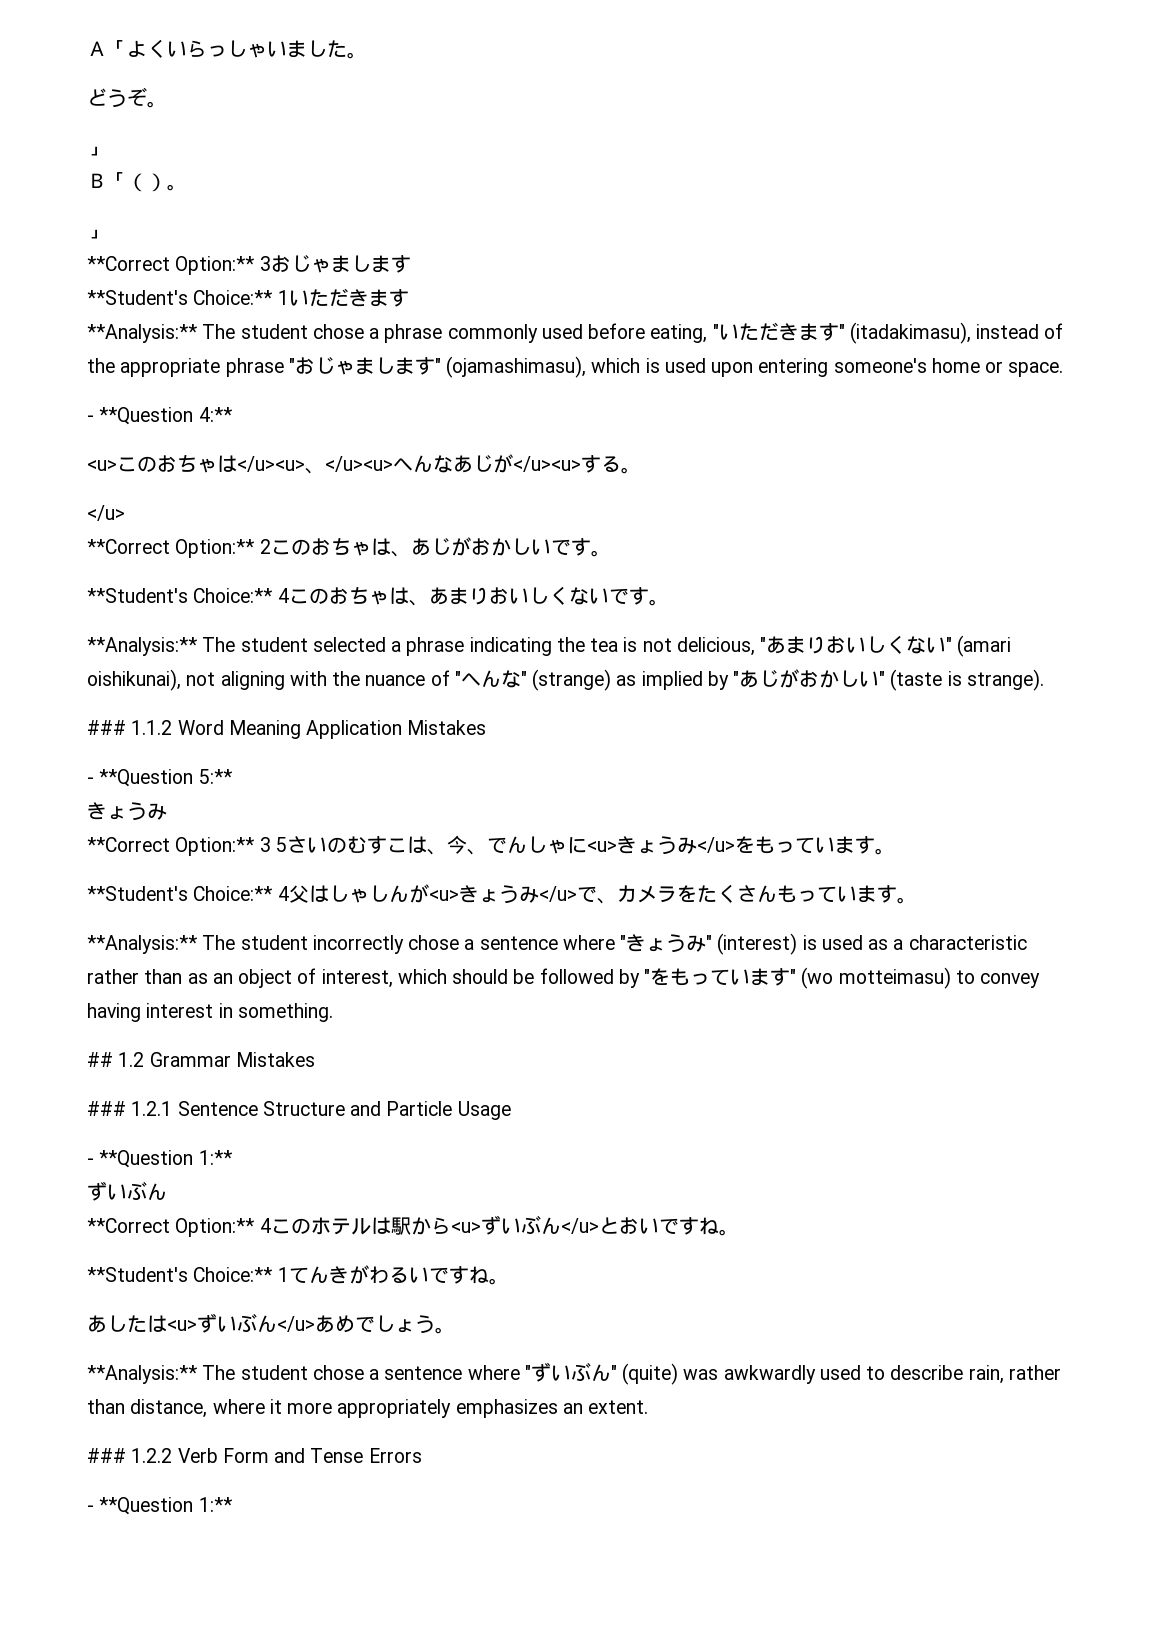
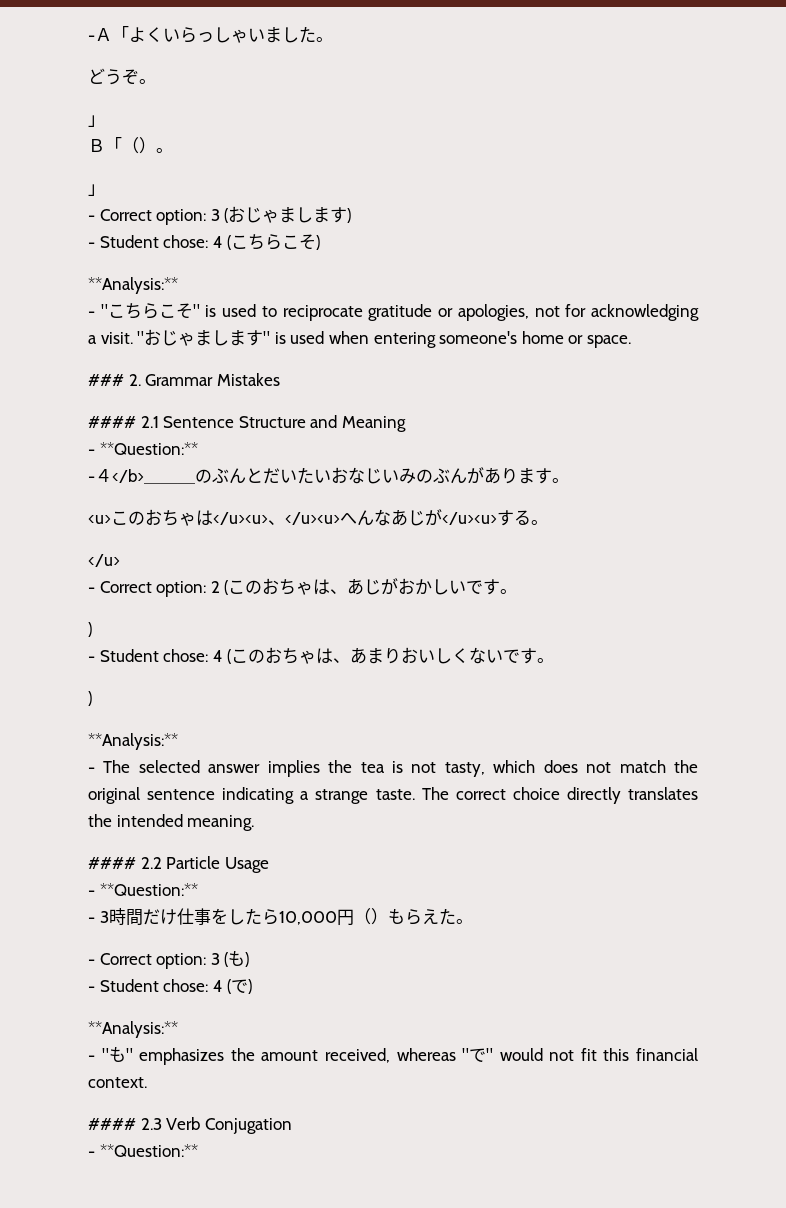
- Ａ「よくいらっしゃいました。
+ -Ａ「よくいらっしゃいました。
- **Correct Option:** 3おじゃまします
- **Student's Choice:** 1いただきます
- **Analysis:** The student chose a phrase commonly used before eating, "いただきます" (itadakimasu), instead of the appropriate phrase "おじゃまします" (ojamashimasu), which is used upon entering someone's home or space.
+ - Correct option: 3 (おじゃまします)
+ - Student chose: 4 (こちらこそ)
+ **Analysis:**
+ - "こちらこそ" is used to reciprocate gratitude or apologies, not for acknowledging a visit. "おじゃまします" is used when entering someone's home or space.
- - **Question 4:**
+ ### 2. Grammar Mistakes
+ #### 2.1 Sentence Structure and Meaning
+ - **Question:**
+ -４</b>＿＿＿のぶんとだいたいおなじいみのぶんがあります。
- **Correct Option:** 2このおちゃは、あじがおかしいです。
- **Student's Choice:** 4このおちゃは、あまりおいしくないです。
- **Analysis:** The student selected a phrase indicating the tea is not delicious, "あまりおいしくない" (amari oishikunai), not aligning with the nuance of "へんな" (strange) as implied by "あじがおかしい" (taste is strange).
- ### 1.1.2 Word Meaning Application Mistakes
- - **Question 5:**
- きょうみ
- **Correct Option:** 3 5さいのむすこは、今、でんしゃに<u>きょうみ</u>をもっています。
- **Student's Choice:** 4父はしゃしんが<u>きょうみ</u>で、カメラをたくさんもっています。
- **Analysis:** The student incorrectly chose a sentence where "きょうみ" (interest) is used as a characteristic rather than as an object of interest, which should be followed by "をもっています" (wo motteimasu) to convey having interest in something.
- ## 1.2 Grammar Mistakes
- ### 1.2.1 Sentence Structure and Particle Usage
- - **Question 1:**
- ずいぶん
- **Correct Option:** 4このホテルは駅から<u>ずいぶん</u>とおいですね。
- **Student's Choice:** 1てんきがわるいですね。
- あしたは<u>ずいぶん</u>あめでしょう。
- **Analysis:** The student chose a sentence where "ずいぶん" (quite) was awkwardly used to describe rain, rather than distance, where it more appropriately emphasizes an extent.
- ### 1.2.2 Verb Form and Tense Errors
- - **Question 1:**
+ - Correct option: 2 (このおちゃは、あじがおかしいです。
+ )
+ - Student chose: 4 (このおちゃは、あまりおいしくないです。
+ )
+ **Analysis:**
+ - The selected answer implies the tea is not tasty, which does not match the original sentence indicating a strange taste. The correct choice directly translates the intended meaning.
+ #### 2.2 Particle Usage
+ - **Question:**
+ - 3時間だけ仕事をしたら10,000円（）もらえた。
+ - Correct option: 3 (も)
+ - Student chose: 4 (で)
+ **Analysis:**
+ - "も" emphasizes the amount received, whereas "で" would not fit this financial context.
+ #### 2.3 Verb Conjugation
+ - **Question:**

